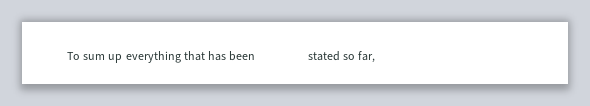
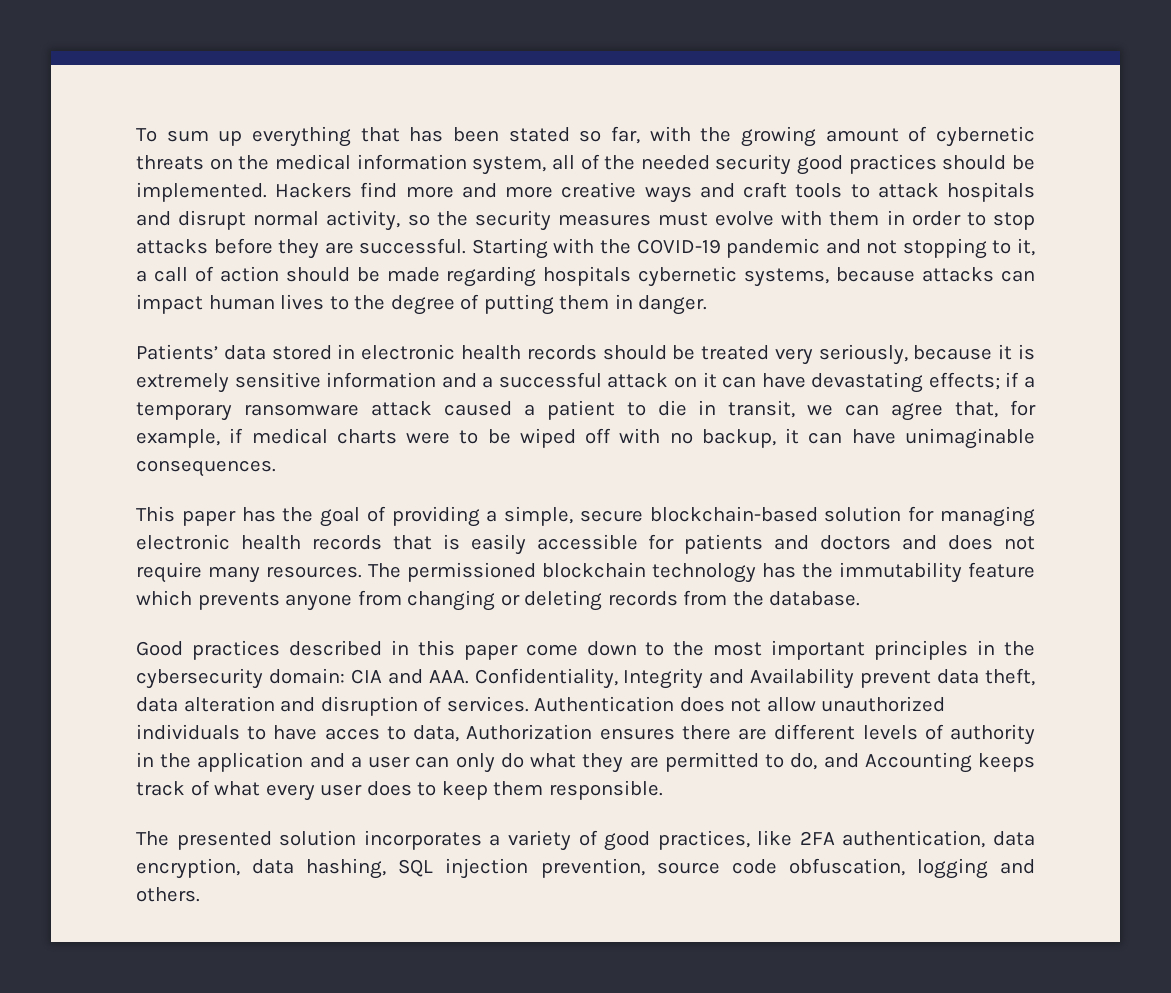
- To sum up everything that has been stated so far,
+ To sum up everything that has been stated so far, with the growing amount of cybernetic threats on the medical information system, all of the needed security good practices should be implemented. Hackers find more and more creative ways and craft tools to attack hospitals and disrupt normal activity, so the security measures must evolve with them in order to stop attacks before they are successful. Starting with the COVID-19 pandemic and not stopping to it, a call of action should be made regarding hospitals cybernetic systems, because attacks can impact human lives to the degree of putting them in danger.
+ Patients’ data stored in electronic health records should be treated very seriously, because it is extremely sensitive information and a successful attack on it can have devastating effects; if a temporary ransomware attack caused a patient to die in transit, we can agree that, for example, if medical charts were to be wiped off with no backup, it can have unimaginable consequences.
+ This paper has the goal of providing a simple, secure blockchain-based solution for managing electronic health records that is easily accessible for patients and doctors and does not require many resources. The permissioned blockchain technology has the immutability feature which prevents anyone from changing or deleting records from the database.
+ Good practices described in this paper come down to the most important principles in the cybersecurity domain: CIA and AAA. Confidentiality, Integrity and Availability prevent data theft, data alteration and disruption of services. Authentication does not allow unauthorized individuals to have acces to data, Authorization ensures there are different levels of authority in the application and a user can only do what they are permitted to do, and Accounting keeps track of what every user does to keep them responsible.
+ The presented solution incorporates a variety of good practices, like 2FA authentication, data encryption, data hashing, SQL injection prevention, source code obfuscation, logging and others.

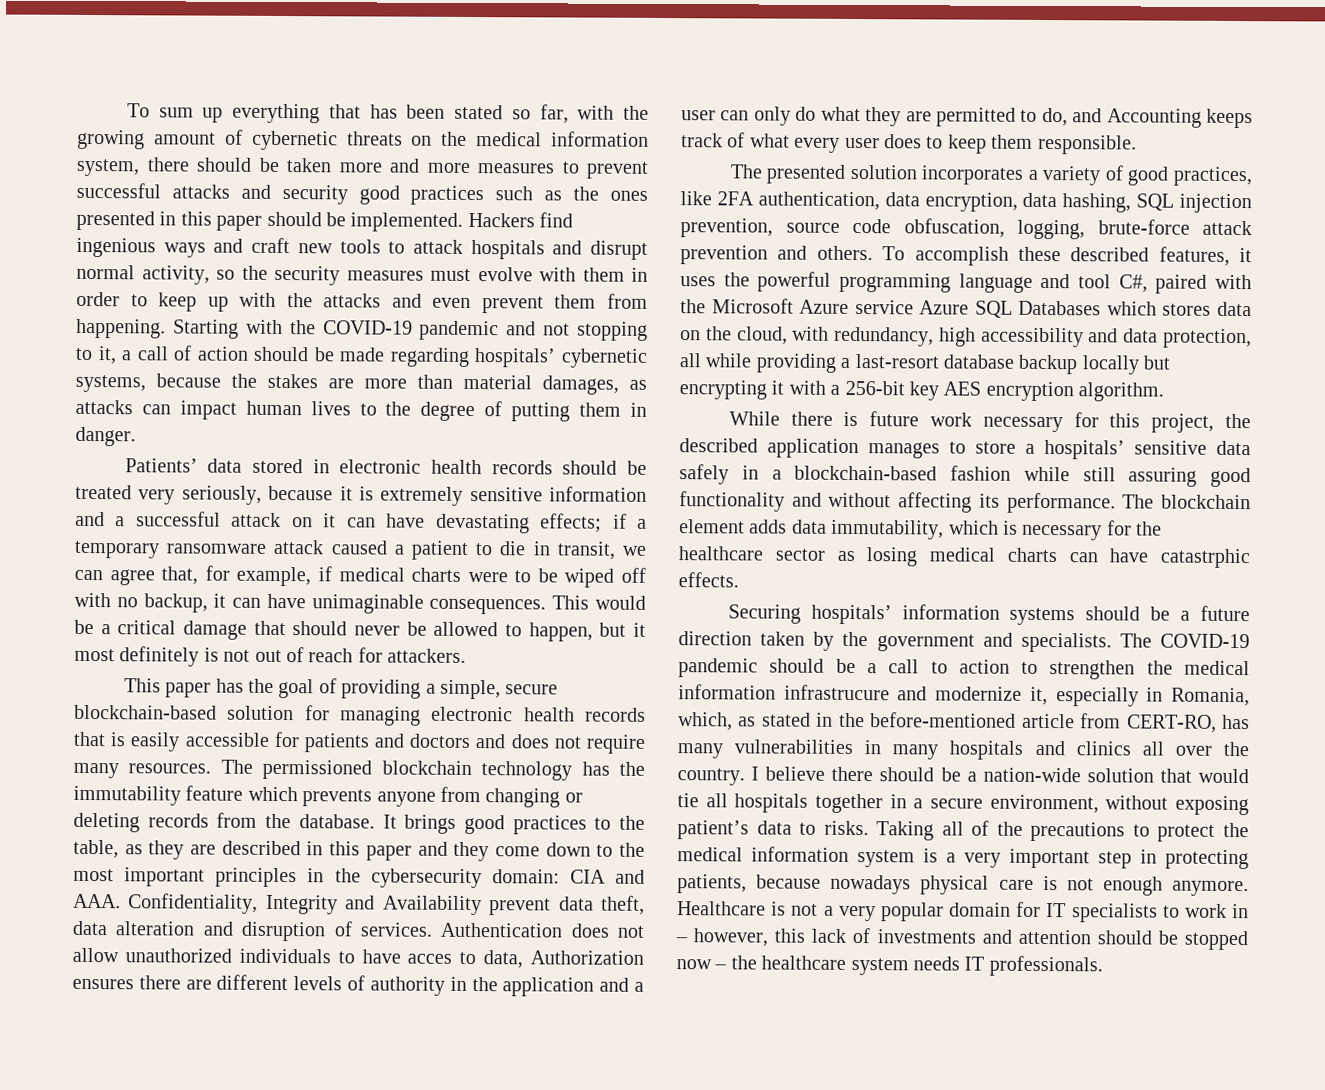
- To sum up everything that has been stated so far, with the growing amount of cybernetic threats on the medical information system, all of the needed security good practices should be implemented.
+ To sum up everything that has been stated so far, with the growing amount of cybernetic threats on the medical information system, there should be taken more and more measures to prevent successful attacks and security good practices such as the ones presented in this paper should be implemented.
- Hackers find more and more creative ways and craft tools to attack hospitals and disrupt normal activity, so the security measures must evolve with them in order to stop attacks before they are successful.
+ Hackers find ingenious ways and craft new tools to attack hospitals and disrupt normal activity, so the security measures must evolve with them in order to keep up with the attacks and even prevent them from happening.
- Starting with the COVID-19 pandemic and not stopping to it, a call of action should be made regarding hospitals cybernetic systems, because attacks can impact human lives to the degree of putting them in danger.
+ Starting with the COVID-19 pandemic and not stopping to it, a call of action should be made regarding hospitals’ cybernetic systems, because the stakes are more than material damages, as attacks can impact human lives to the degree of putting them in danger.
+ This would be a critical damage that should never be allowed to happen, but it most definitely is not out of reach for attackers.
- The permissioned blockchain technology has the immutability feature which prevents anyone from changing or deleting records from the database.
- Good practices described in this paper come down to the most important principles in the cybersecurity domain: CIA and AAA. Confidentiality, Integrity and Availability prevent data theft, data alteration and disruption of services.
+ The permissioned blockchain technology has the immutability feature which prevents anyone from changing or deleting records from the database. It brings good practices to the table, as they are described in this paper and they come down to the most important principles in the cybersecurity domain: CIA and AAA. Confidentiality, Integrity and Availability prevent data theft, data alteration and disruption of services.
- The presented solution incorporates a variety of good practices, like 2FA authentication, data encryption, data hashing, SQL injection prevention, source code obfuscation, logging and others.
+ The presented solution incorporates a variety of good practices, like 2FA authentication, data encryption, data hashing, SQL injection prevention, source code obfuscation, logging, brute-force attack prevention and others. To accomplish these described features, it uses the powerful programming language and tool C#, paired with the Microsoft Azure service Azure SQL Databases which stores data on the cloud, with redundancy, high accessibility and data protection, all while providing a last-resort database backup locally but encrypting it with a 256-bit key AES encryption algorithm.
+ While there is future work necessary for this project, the described application manages to store a hospitals’ sensitive data safely in a blockchain-based fashion while still assuring good functionality and without affecting its performance. The blockchain element adds data immutability, which is necessary for the healthcare sector as losing medical charts can have catastrphic effects.
+ Securing hospitals’ information systems should be a future direction taken by the government and specialists. The COVID-19 pandemic should be a call to action to strengthen the medical information infrastrucure and modernize it, especially in Romania, which, as stated in the before-mentioned article from CERT-RO, has many vulnerabilities in many hospitals and clinics all over the country. I believe there should be a nation-wide solution that would tie all hospitals together in a secure environment, without exposing patient’s data to risks. Taking all of the precautions to protect the medical information system is a very important step in protecting patients, because nowadays physical care is not enough anymore. Healthcare is not a very popular domain for IT specialists to work in – however, this lack of investments and attention should be stopped now – the healthcare system needs IT professionals.

